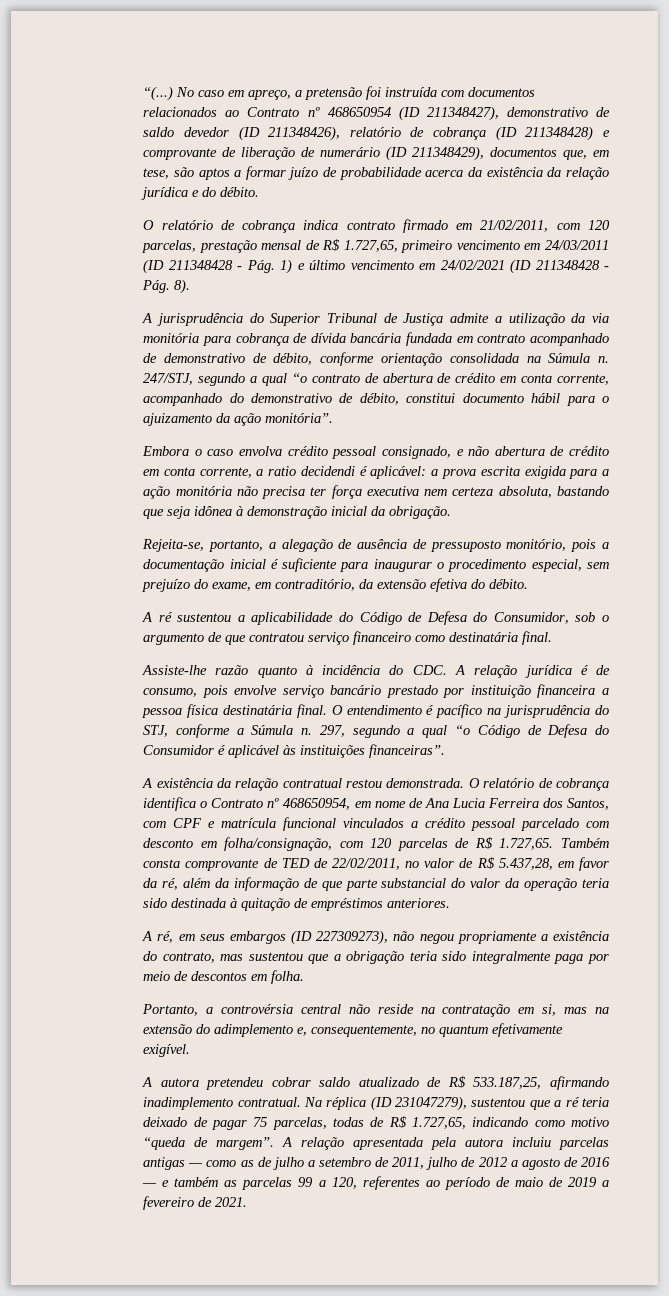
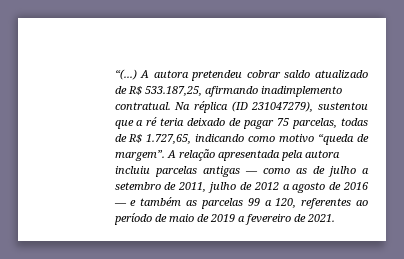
- “(...) No caso em apreço, a pretensão foi instruída com documentos relacionados ao Contrato nº 468650954 (ID 211348427), demonstrativo de saldo devedor (ID 211348426), relatório de cobrança (ID 211348428) e comprovante de liberação de numerário (ID 211348429), documentos que, em tese, são aptos a formar juízo de probabilidade acerca da existência da relação jurídica e do débito.
- O relatório de cobrança indica contrato firmado em 21/02/2011, com 120 parcelas, prestação mensal de R$ 1.727,65, primeiro vencimento em 24/03/2011 (ID 211348428 - Pág. 1) e último vencimento em 24/02/2021 (ID 211348428 - Pág. 8).
- A jurisprudência do Superior Tribunal de Justiça admite a utilização da via monitória para cobrança de dívida bancária fundada em contrato acompanhado de demonstrativo de débito, conforme orientação consolidada na Súmula n. 247/STJ, segundo a qual “o contrato de abertura de crédito em conta corrente, acompanhado do demonstrativo de débito, constitui documento hábil para o ajuizamento da ação monitória”.
- Embora o caso envolva crédito pessoal consignado, e não abertura de crédito em conta corrente, a ratio decidendi é aplicável: a prova escrita exigida para a ação monitória não precisa ter força executiva nem certeza absoluta, bastando que seja idônea à demonstração inicial da obrigação.
- Rejeita-se, portanto, a alegação de ausência de pressuposto monitório, pois a documentação inicial é suficiente para inaugurar o procedimento especial, sem prejuízo do exame, em contraditório, da extensão efetiva do débito.
- A ré sustentou a aplicabilidade do Código de Defesa do Consumidor, sob o argumento de que contratou serviço financeiro como destinatária final.
- Assiste-lhe razão quanto à incidência do CDC. A relação jurídica é de consumo, pois envolve serviço bancário prestado por instituição financeira a pessoa física destinatária final. O entendimento é pacífico na jurisprudência do STJ, conforme a Súmula n. 297, segundo a qual “o Código de Defesa do Consumidor é aplicável às instituições financeiras”.
- A existência da relação contratual restou demonstrada. O relatório de cobrança identifica o Contrato nº 468650954, em nome de Ana Lucia Ferreira dos Santos, com CPF e matrícula funcional vinculados a crédito pessoal parcelado com desconto em folha/consignação, com 120 parcelas de R$ 1.727,65. Também consta comprovante de TED de 22/02/2011, no valor de R$ 5.437,28, em favor da ré, além da informação de que parte substancial do valor da operação teria sido destinada à quitação de empréstimos anteriores.
- A ré, em seus embargos (ID 227309273), não negou propriamente a existência do contrato, mas sustentou que a obrigação teria sido integralmente paga por meio de descontos em folha.
- Portanto, a controvérsia central não reside na contratação em si, mas na extensão do adimplemento e, consequentemente, no quantum efetivamente exigível.
- A autora pretendeu cobrar saldo atualizado de R$ 533.187,25, afirmando inadimplemento contratual.
+ “(...) A autora pretendeu cobrar saldo atualizado de R$ 533.187,25, afirmando inadimplemento contratual.

